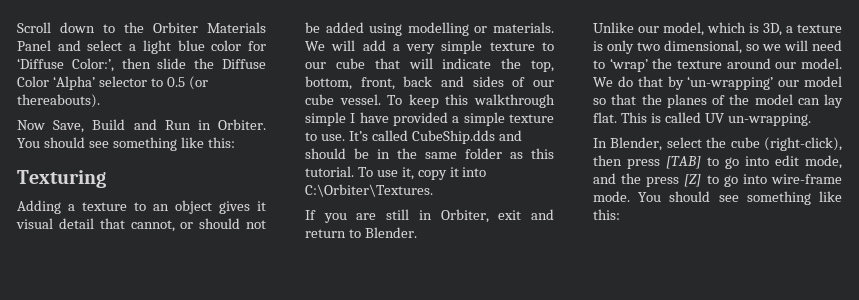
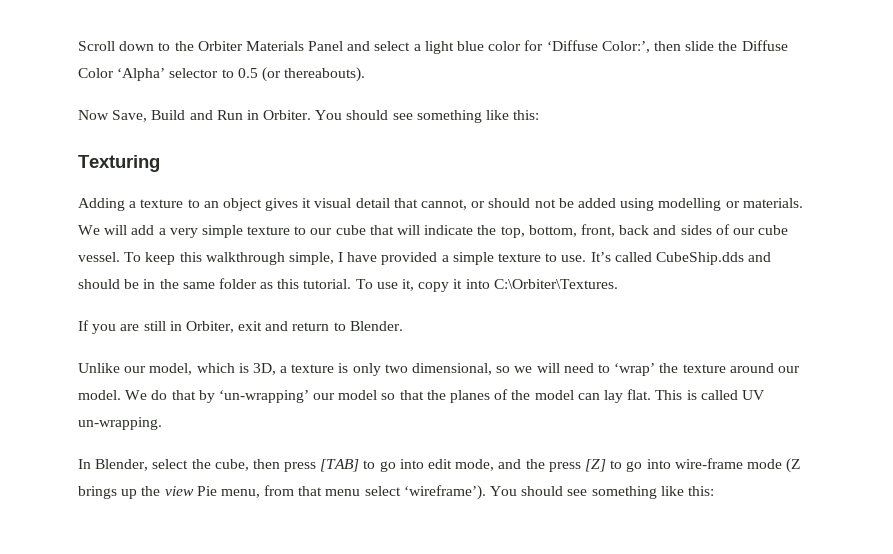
- To keep this walkthrough simple I have provided a simple texture to use.
+ To keep this walkthrough simple, I have provided a simple texture to use.
- In Blender, select the cube (right-click), then press [TAB] to go into edit mode, and the press [Z] to go into wire-frame mode.
+ In Blender, select the cube, then press [TAB] to go into edit mode, and the press [Z] to go into wire-frame mode (Z brings up the view Pie menu, from that menu select ‘wireframe’).

